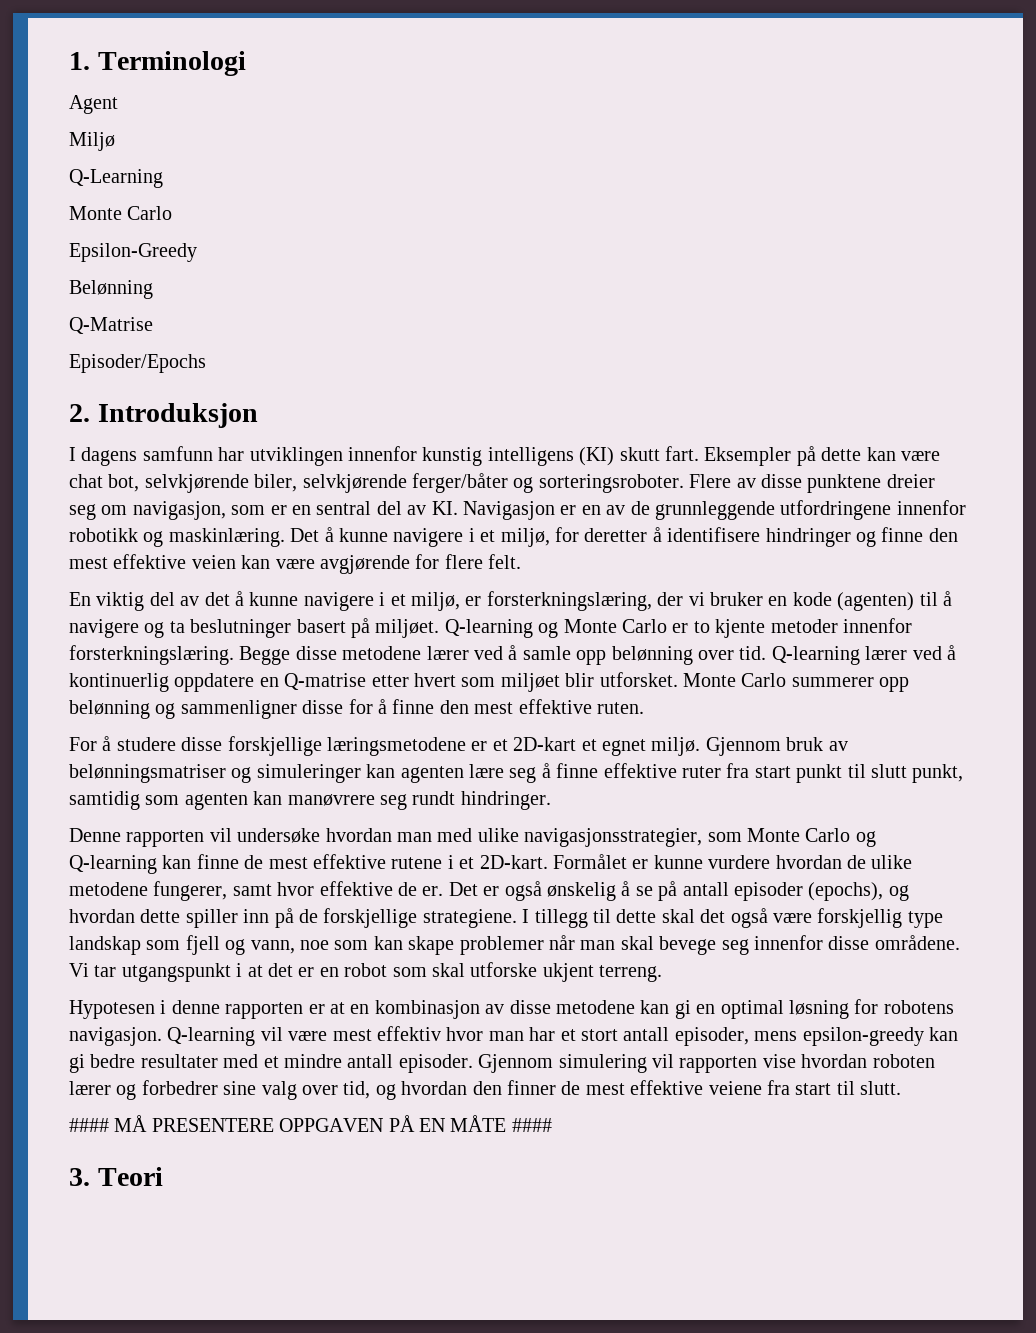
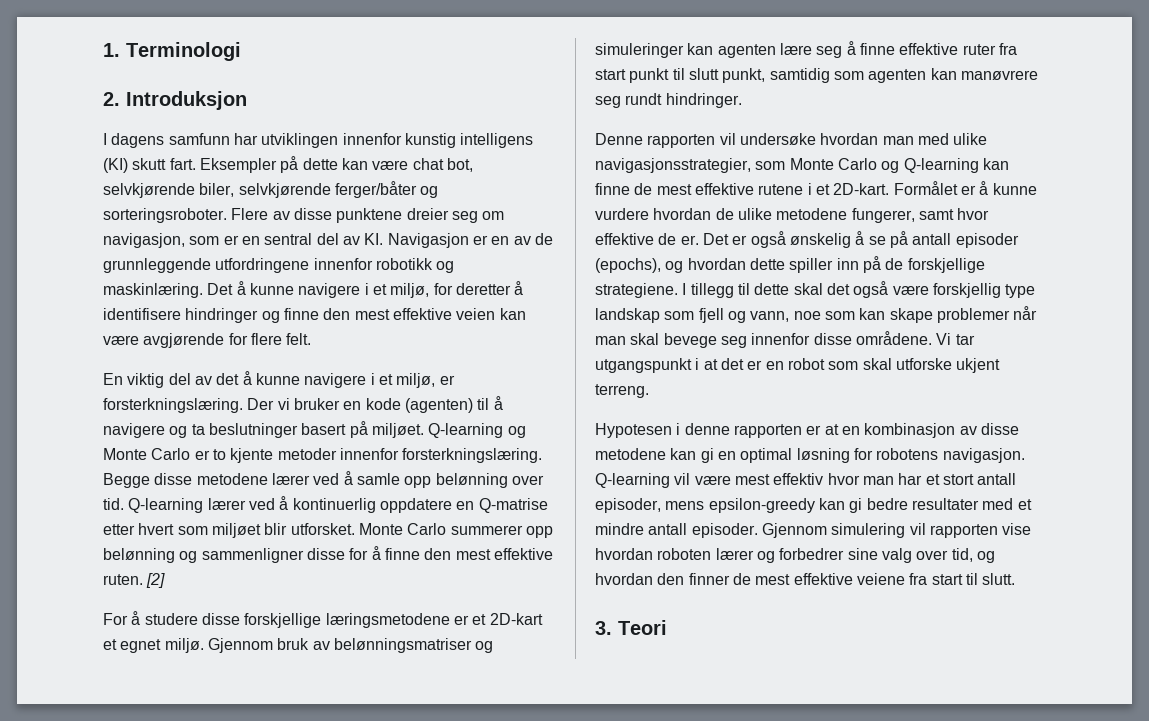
- Agent
- Miljø
- Q-Learning
- Monte Carlo
- Epsilon-Greedy
- Belønning
- Q-Matrise
- Episoder/Epochs
- En viktig del av det å kunne navigere i et miljø, er forsterkningslæring, der vi bruker en kode (agenten) til å navigere og ta beslutninger basert på miljøet.
+ En viktig del av det å kunne navigere i et miljø, er forsterkningslæring. Der vi bruker en kode (agenten) til å navigere og ta beslutninger basert på miljøet.
+ [2]
- Formålet er kunne vurdere hvordan de ulike metodene fungerer, samt hvor effektive de er.
+ Formålet er å kunne vurdere hvordan de ulike metodene fungerer, samt hvor effektive de er.
- #### MÅ PRESENTERE OPPGAVEN PÅ EN MÅTE ####

